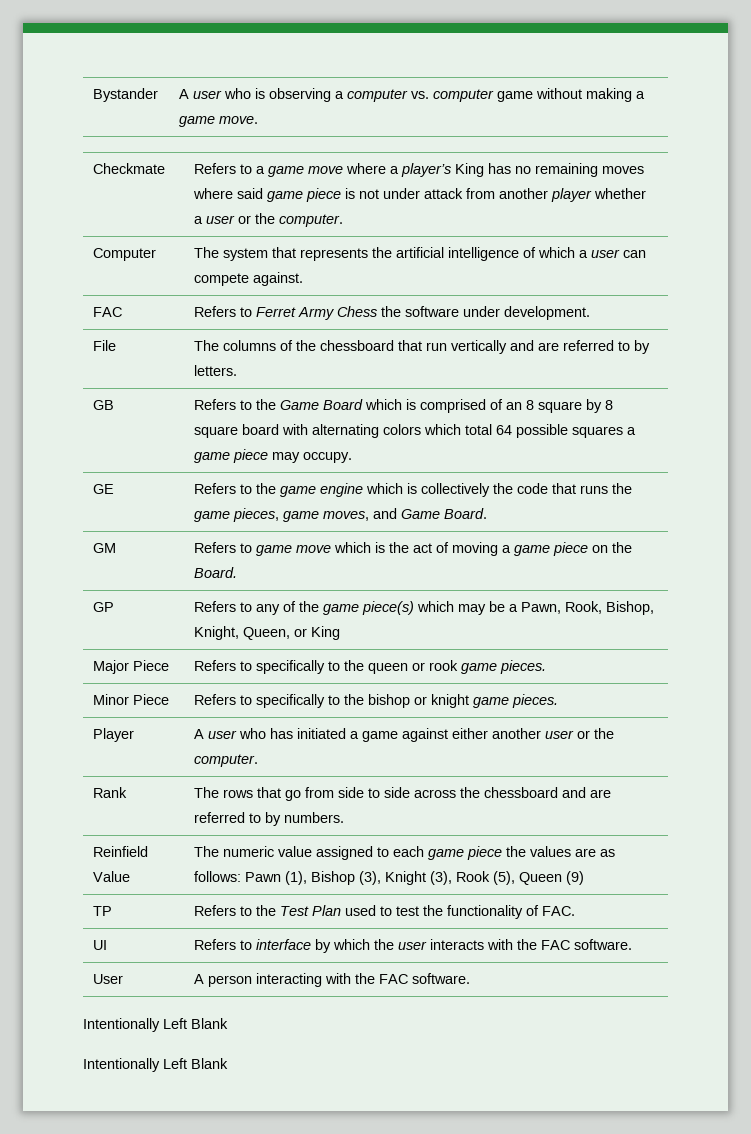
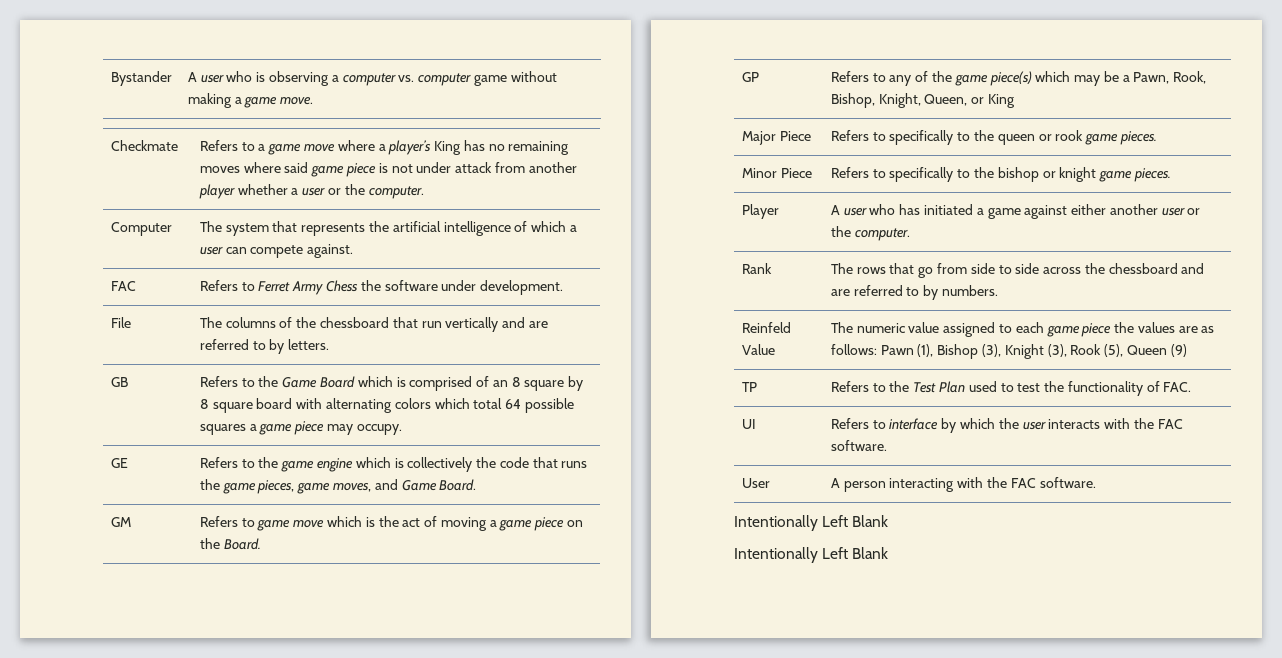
- Reinfield Value | The numeric value assigned to each game piece the values are as follows: Pawn (1), Bishop (3), Knight (3), Rook (5), Queen (9)
+ Reinfeld Value | The numeric value assigned to each game piece the values are as follows: Pawn (1), Bishop (3), Knight (3), Rook (5), Queen (9)

